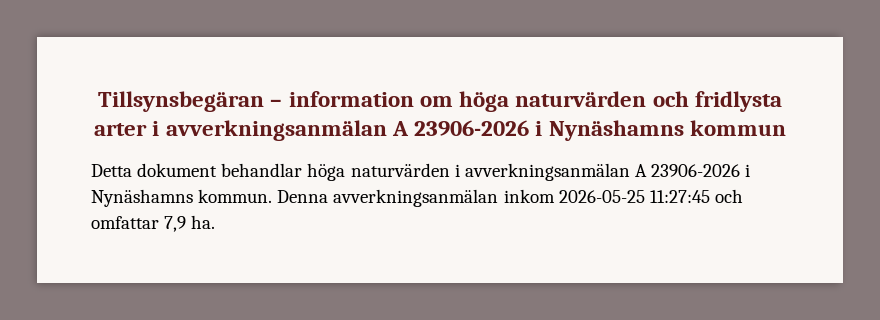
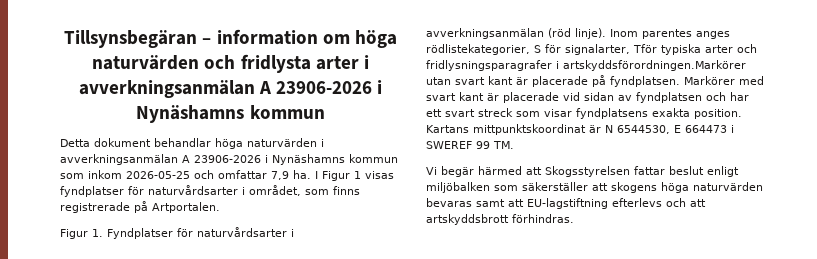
- Detta dokument behandlar höga naturvärden i avverkningsanmälan A 23906-2026 i Nynäshamns kommun. Denna avverkningsanmälan inkom 2026-05-25 11:27:45 och omfattar 7,9 ha.
+ Detta dokument behandlar höga naturvärden i avverkningsanmälan A 23906-2026 i Nynäshamns kommun som inkom 2026-05-25 och omfattar 7,9 ha.
+ I Figur 1 visas fyndplatser för naturvårdsarter i området, som finns registrerade på Artportalen.
+ Figur 1. Fyndplatser för naturvårdsarter i avverkningsanmälan (röd linje). Inom parentes anges rödlistekategorier, S för signalarter, Tför typiska arter och fridlysningsparagrafer i artskyddsförordningen.Markörer utan svart kant är placerade på fyndplatsen. Markörer med svart kant är placerade vid sidan av fyndplatsen och har ett svart streck som visar fyndplatsens exakta position. Kartans mittpunktskoordinat är N 6544530, E 664473 i SWEREF 99 TM.
+ Vi begär härmed att Skogsstyrelsen fattar beslut enligt miljöbalken som säkerställer att skogens höga naturvärden bevaras samt att EU-lagstiftning efterlevs och att artskyddsbrott förhindras.

